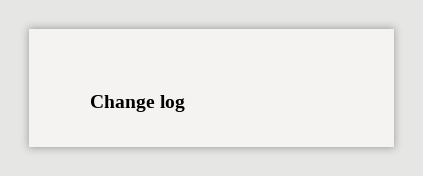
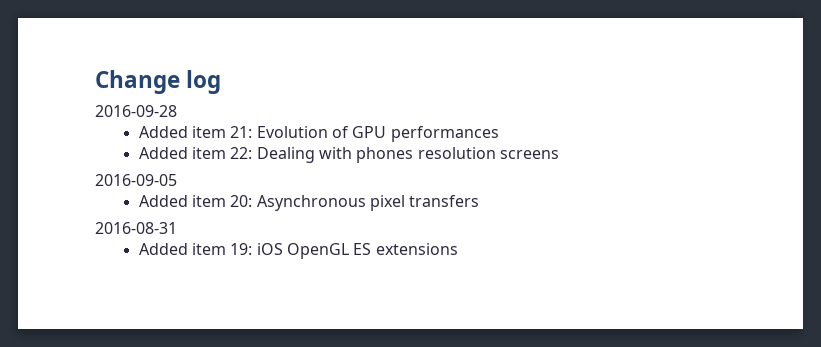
+ 2016-09-28
+ Added item 21: Evolution of GPU performances
+ Added item 22: Dealing with phones resolution screens
+ 2016-09-05
+ Added item 20: Asynchronous pixel transfers
+ 2016-08-31
+ Added item 19: iOS OpenGL ES extensions

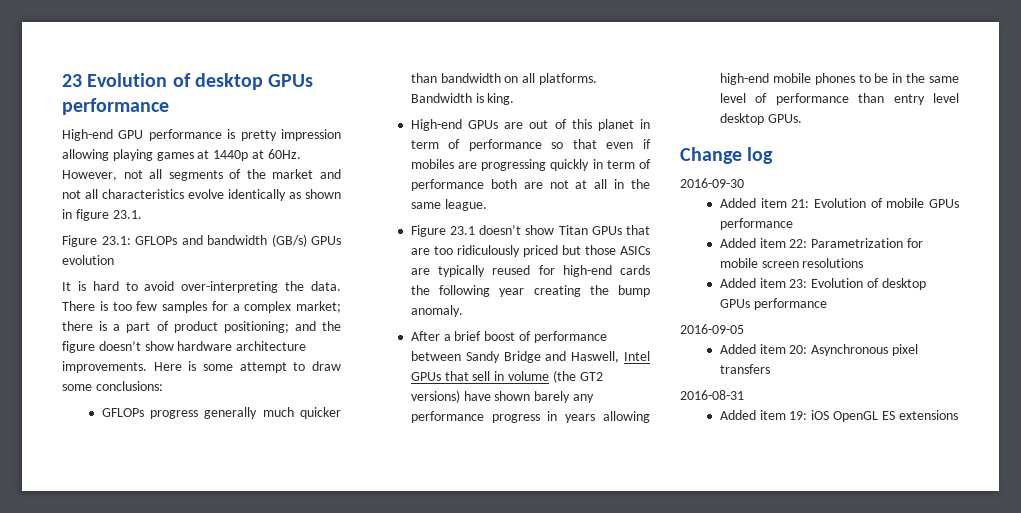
+ 23 Evolution of desktop GPUs performance
+ High-end GPU performance is pretty impression allowing playing games at 1440p at 60Hz. However, not all segments of the market and not all characteristics evolve identically as shown in figure 23.1.
+ Figure 23.1: GFLOPs and bandwidth (GB/s) GPUs evolution
+ It is hard to avoid over-interpreting the data. There is too few samples for a complex market; there is a part of product positioning; and the figure doesn’t show hardware architecture improvements. Here is some attempt to draw some conclusions:
+ GFLOPs progress generally much quicker than bandwidth on all platforms. Bandwidth is king.
+ High-end GPUs are out of this planet in term of performance so that even if mobiles are progressing quickly in term of performance both are not at all in the same league.
+ Figure 23.1 doesn’t show Titan GPUs that are too ridiculously priced but those ASICs are typically reused for high-end cards the following year creating the bump anomaly.
+ After a brief boost of performance between Sandy Bridge and Haswell, Intel GPUs that sell in volume (the GT2 versions) have shown barely any performance progress in years allowing high-end mobile phones to be in the same level of performance than entry level desktop GPUs.
- 2016-09-28
+ 2016-09-30
- Added item 21: Evolution of GPU performances
+ Added item 21: Evolution of mobile GPUs performance
- Added item 22: Dealing with phones resolution screens
+ Added item 22: Parametrization for mobile screen resolutions
+ Added item 23: Evolution of desktop GPUs performance

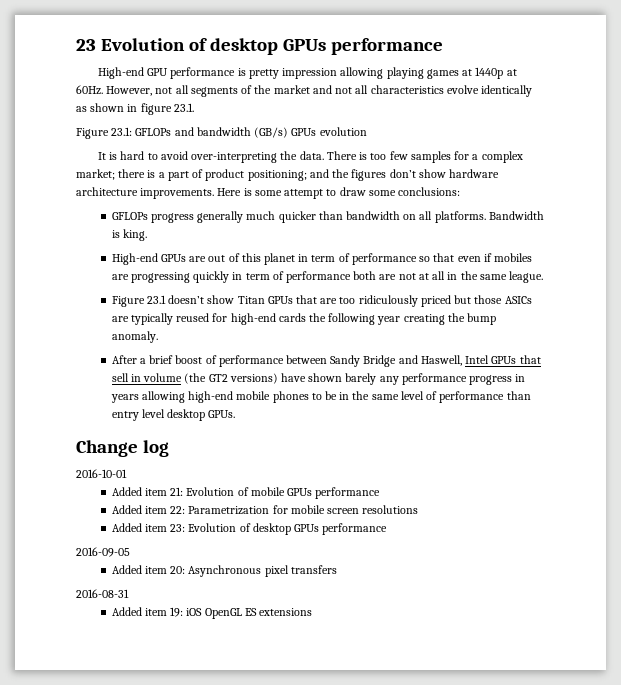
- There is too few samples for a complex market; there is a part of product positioning; and the figure doesn’t show hardware architecture improvements.
+ There is too few samples for a complex market; there is a part of product positioning; and the figures don’t show hardware architecture improvements.
- 2016-09-30
+ 2016-10-01

